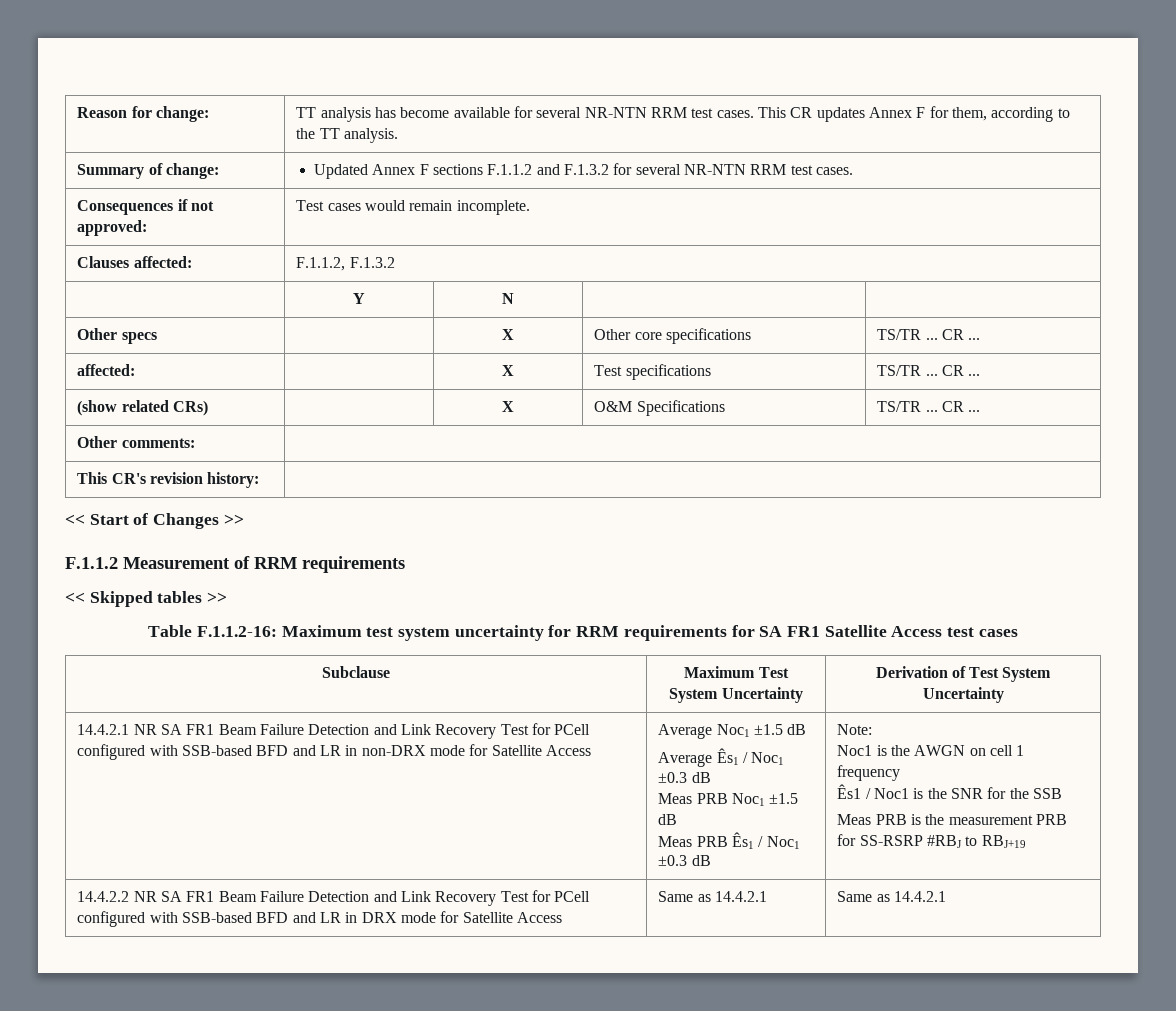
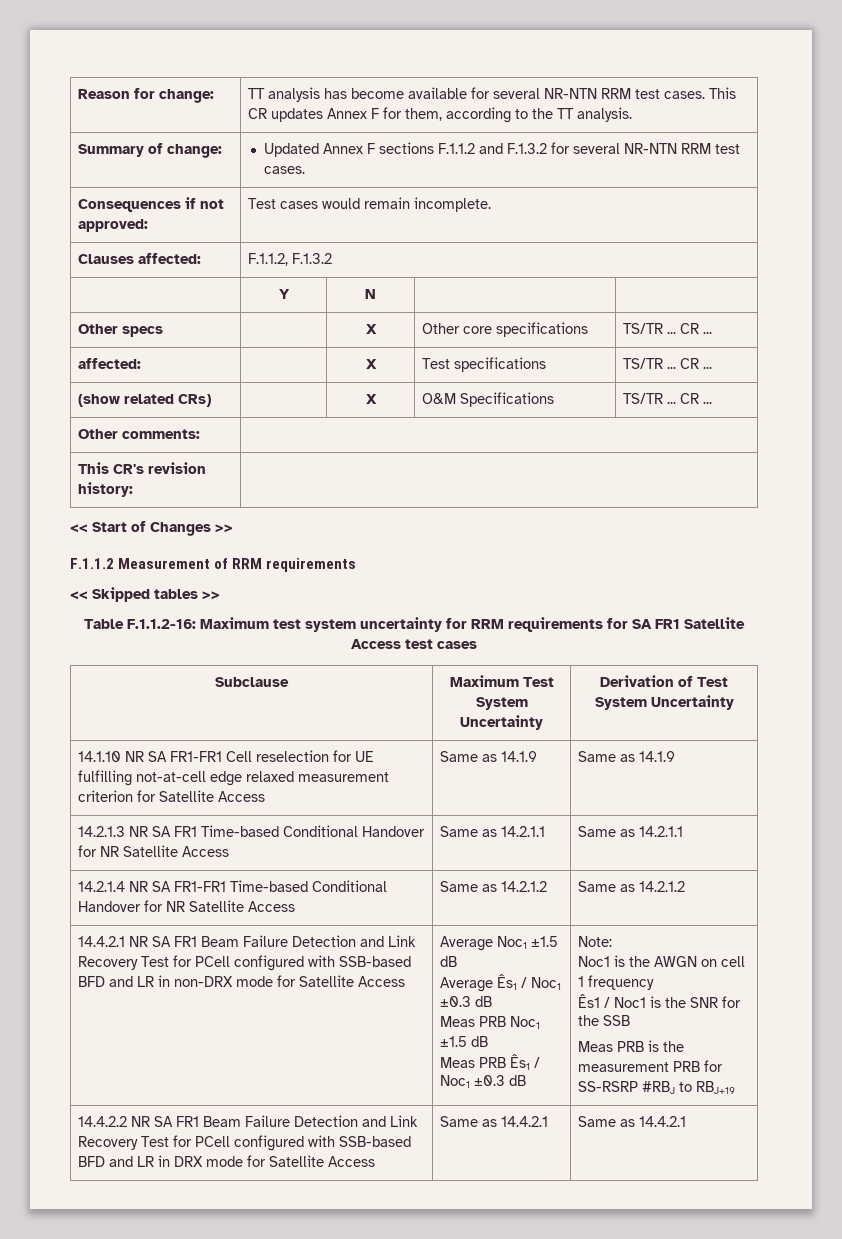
+ 14.1.10 NR SA FR1-FR1 Cell reselection for UE fulfilling not-at-cell edge relaxed measurement criterion for Satellite Access | Same as 14.1.9 | Same as 14.1.9
+ 14.2.1.3 NR SA FR1 Time-based Conditional Handover for NR Satellite Access | Same as 14.2.1.1 | Same as 14.2.1.1
+ 14.2.1.4 NR SA FR1-FR1 Time-based Conditional Handover for NR Satellite Access | Same as 14.2.1.2 | Same as 14.2.1.2

